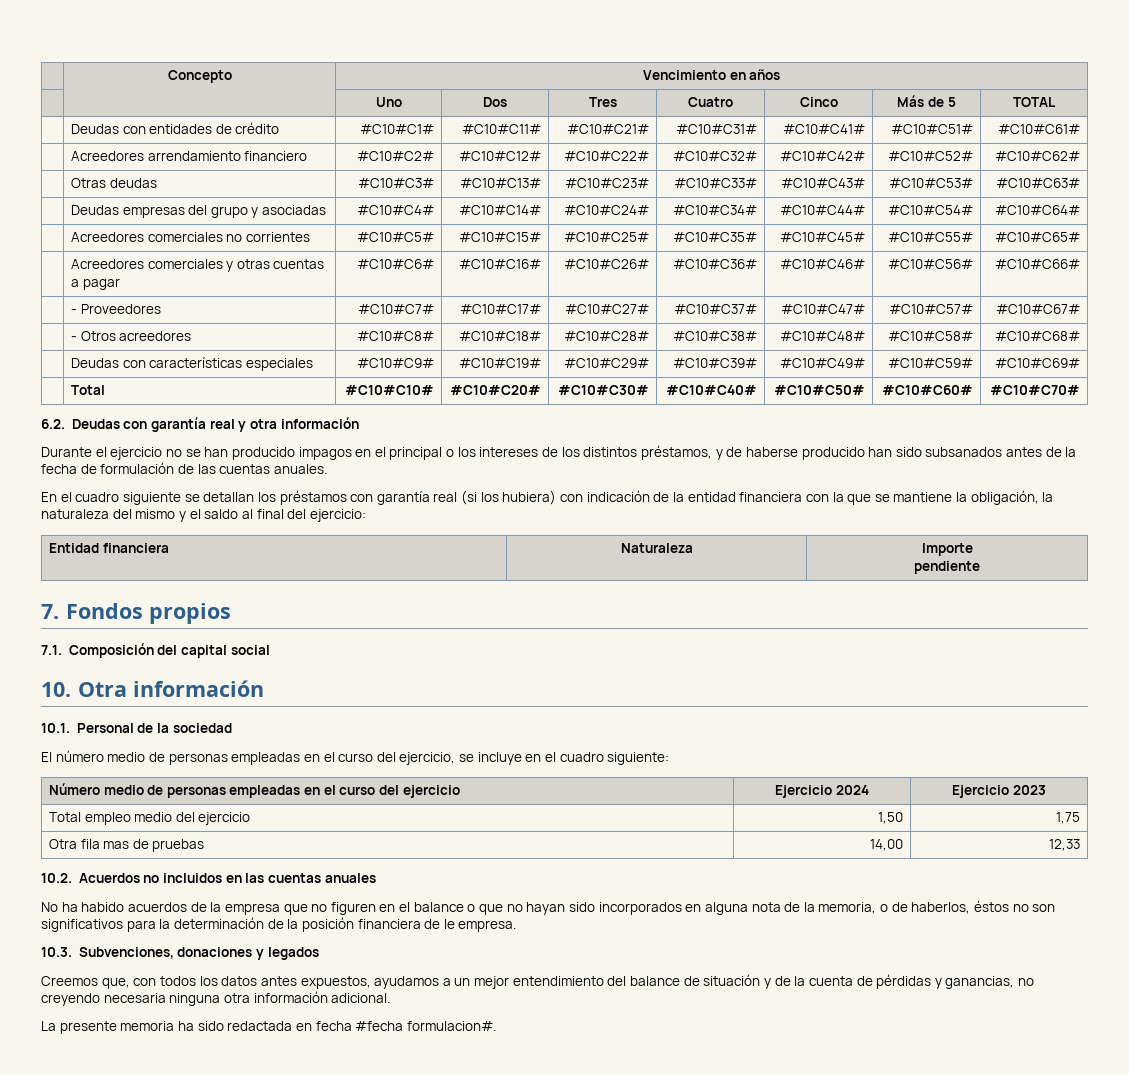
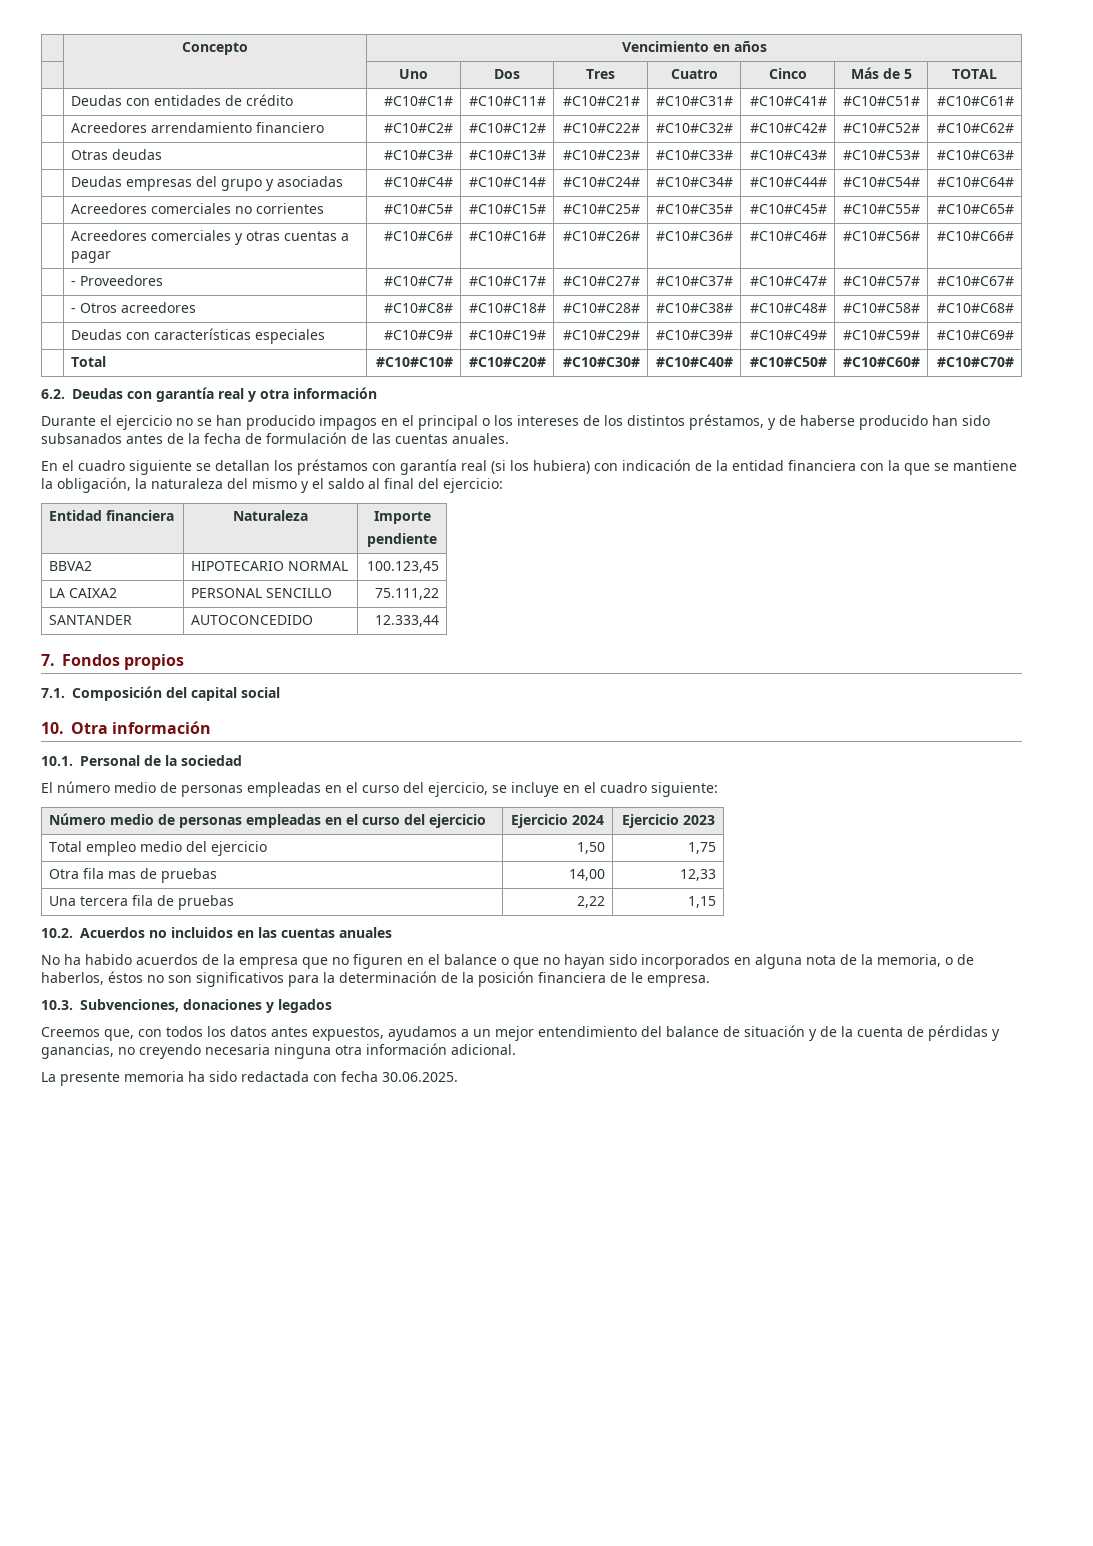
+ BBVA2 | HIPOTECARIO NORMAL | 100.123,45
+ LA CAIXA2 | PERSONAL SENCILLO | 75.111,22
+ SANTANDER | AUTOCONCEDIDO | 12.333,44
+ Una tercera fila de pruebas | 2,22 | 1,15
- La presente memoria ha sido redactada en fecha #fecha formulacion#.
+ La presente memoria ha sido redactada con fecha 30.06.2025.

